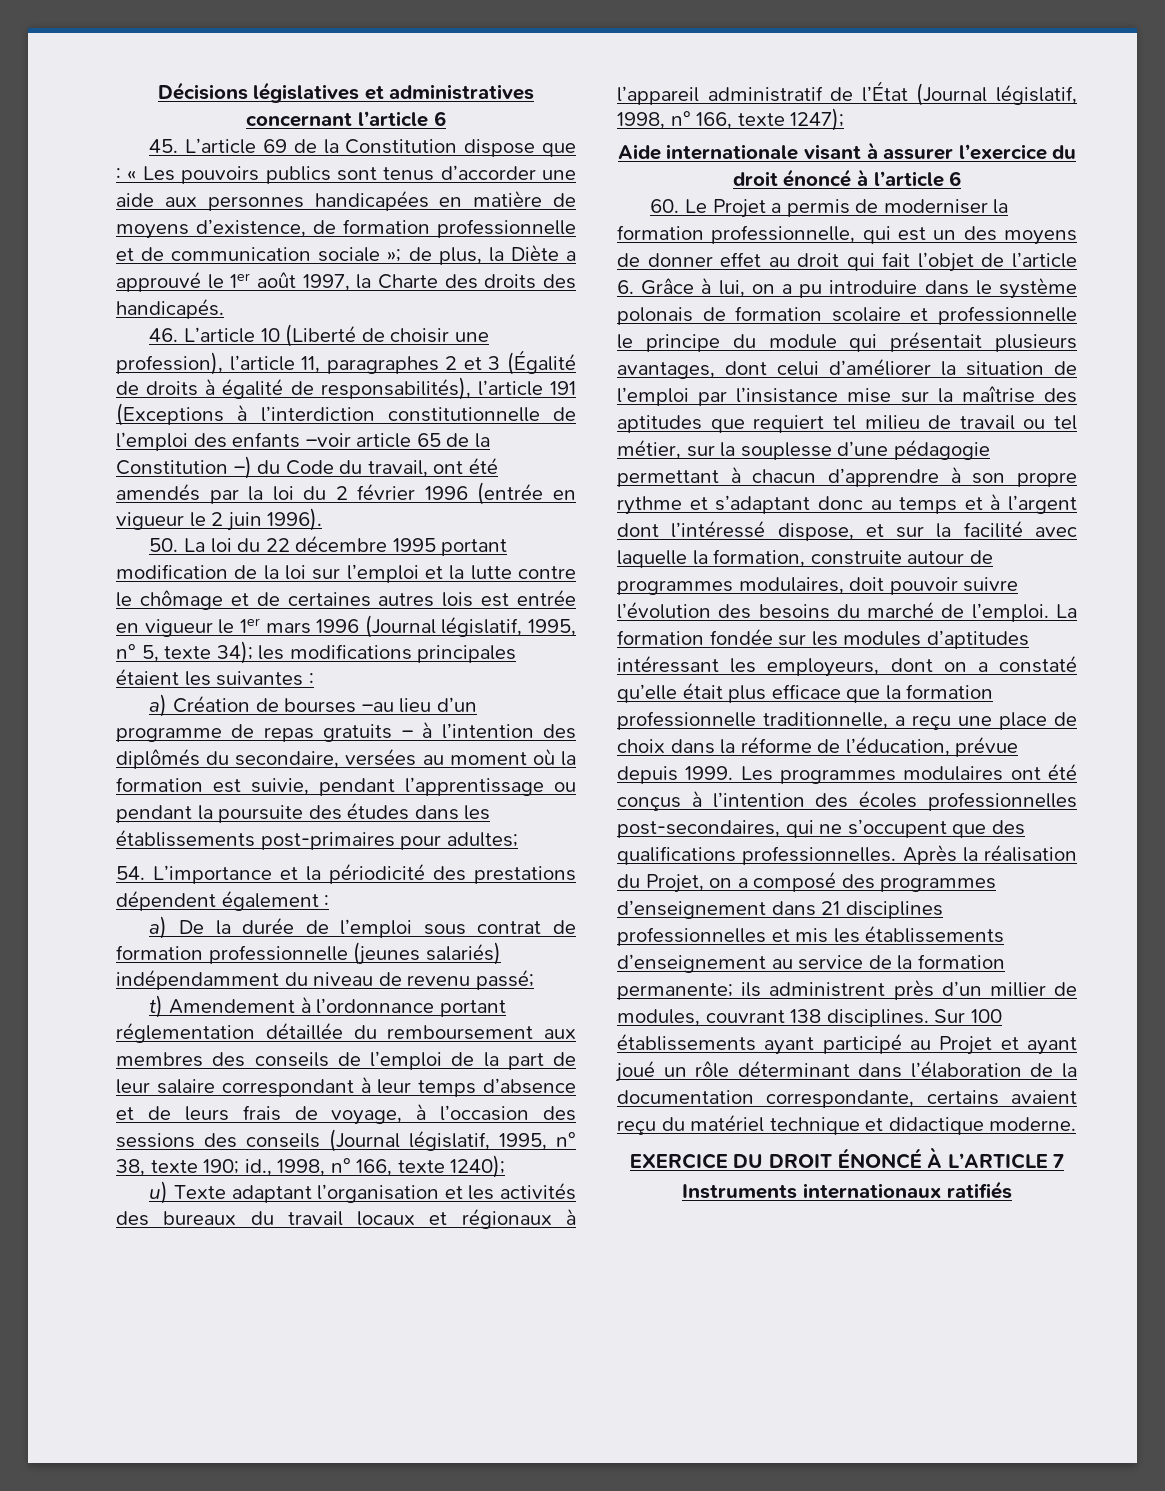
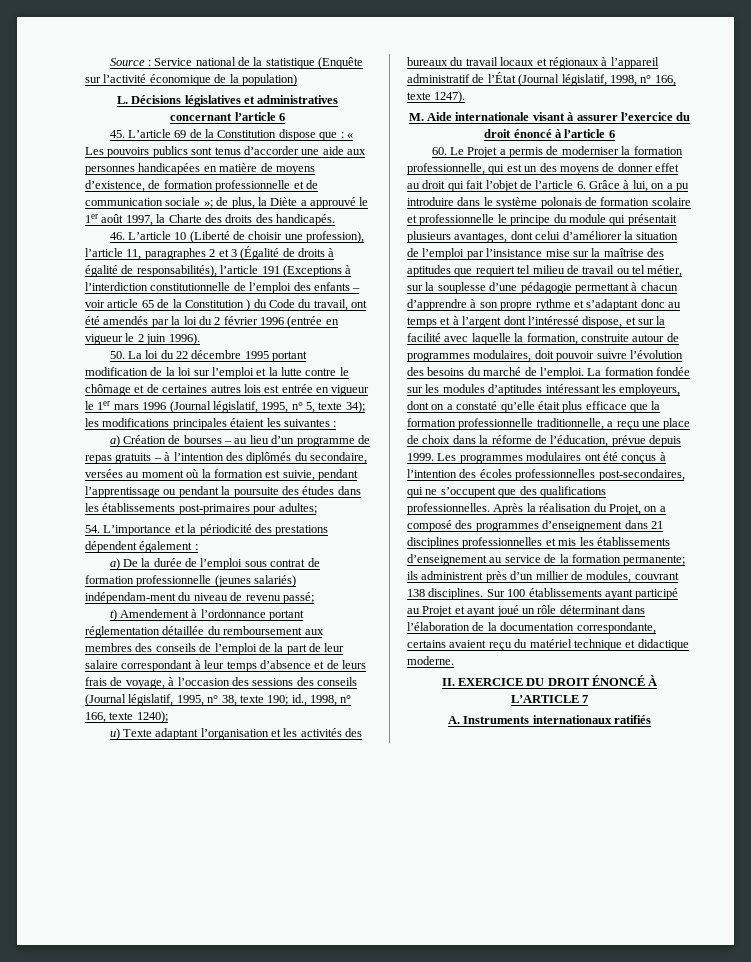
- Décisions législatives et administratives concernant l’article 6
+ Source : Service national de la statistique (Enquête sur l’activité économique de la population)
+ L. Décisions législatives et administratives concernant l’article 6
- 46. L’article 10 (Liberté de choisir une profession), l’article 11, paragraphes 2 et 3 (Égalité de droits à égalité de responsabilités), l’article 191 (Exceptions à l’interdiction constitutionnelle de l’emploi des enfants –voir article 65 de la Constitution –) du Code du travail, ont été amendés par la loi du 2 février 1996 (entrée en vigueur le 2 juin 1996).
+ 46. L’article 10 (Liberté de choisir une profession), l’article 11, paragraphes 2 et 3 (Égalité de droits à égalité de responsabilités), l’article 191 (Exceptions à l’interdiction constitutionnelle de l’emploi des enfants – voir article 65 de la Constitution ) du Code du travail, ont été amendés par la loi du 2 février 1996 (entrée en vigueur le 2 juin 1996).
- a) Création de bourses –au lieu d’un programme de repas gratuits – à l’intention des diplômés du secondaire, versées au moment où la formation est suivie, pendant l’apprentissage ou pendant la poursuite des études dans les établissements post-primaires pour adultes;
+ a) Création de bourses – au lieu d’un programme de repas gratuits – à l’intention des diplômés du secondaire, versées au moment où la formation est suivie, pendant l’apprentissage ou pendant la poursuite des études dans les établissements post-primaires pour adultes;
- a) De la durée de l’emploi sous contrat de formation professionnelle (jeunes salariés) indépendamment du niveau de revenu passé;
+ a) De la durée de l’emploi sous contrat de formation professionnelle (jeunes salariés) indépendam-ment du niveau de revenu passé;
- u) Texte adaptant l’organisation et les activités des bureaux du travail locaux et régionaux à l’appareil administratif de l’État (Journal législatif, 1998, n° 166, texte 1247);
- Aide internationale visant à assurer l’exercice du droit énoncé à l’article 6
+ u) Texte adaptant l’organisation et les activités des bureaux du travail locaux et régionaux à l’appareil administratif de l’État (Journal législatif, 1998, n° 166, texte 1247).
+ M. Aide internationale visant à assurer l’exercice du droit énoncé à l’article 6
- EXERCICE DU DROIT ÉNONCÉ À L’ARTICLE 7
+ II. EXERCICE DU DROIT ÉNONCÉ À L’ARTICLE 7
- Instruments internationaux ratifiés
+ A. Instruments internationaux ratifiés

